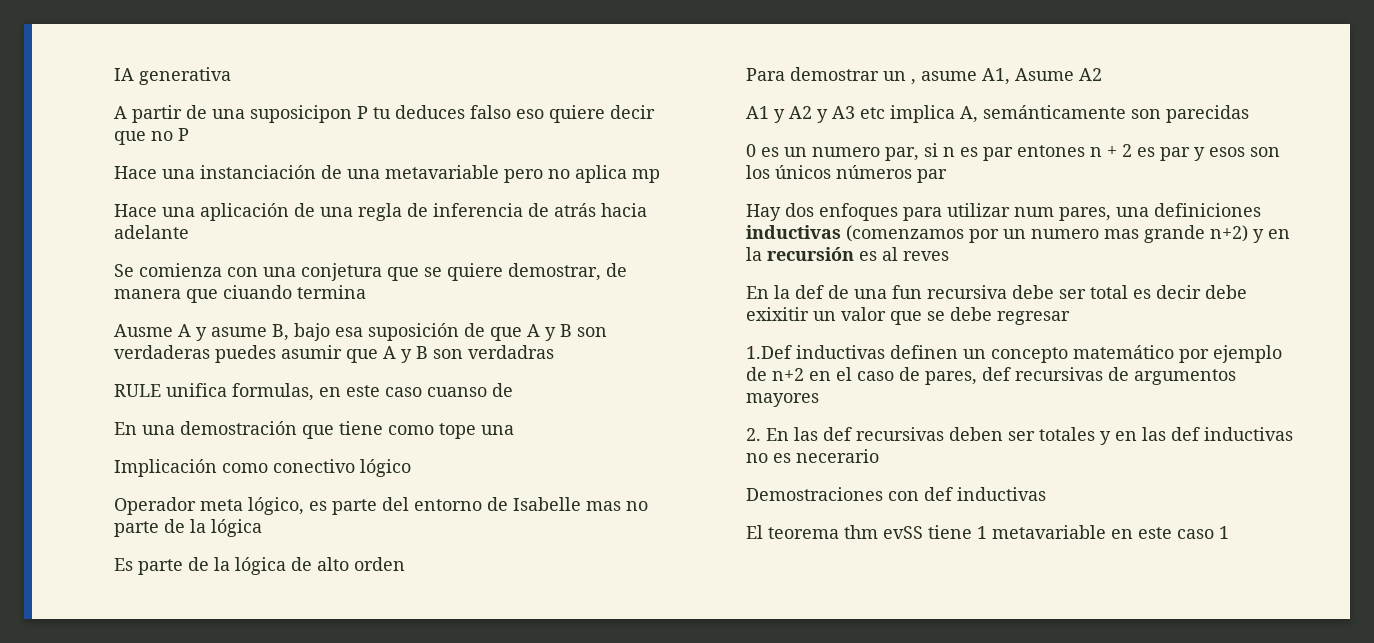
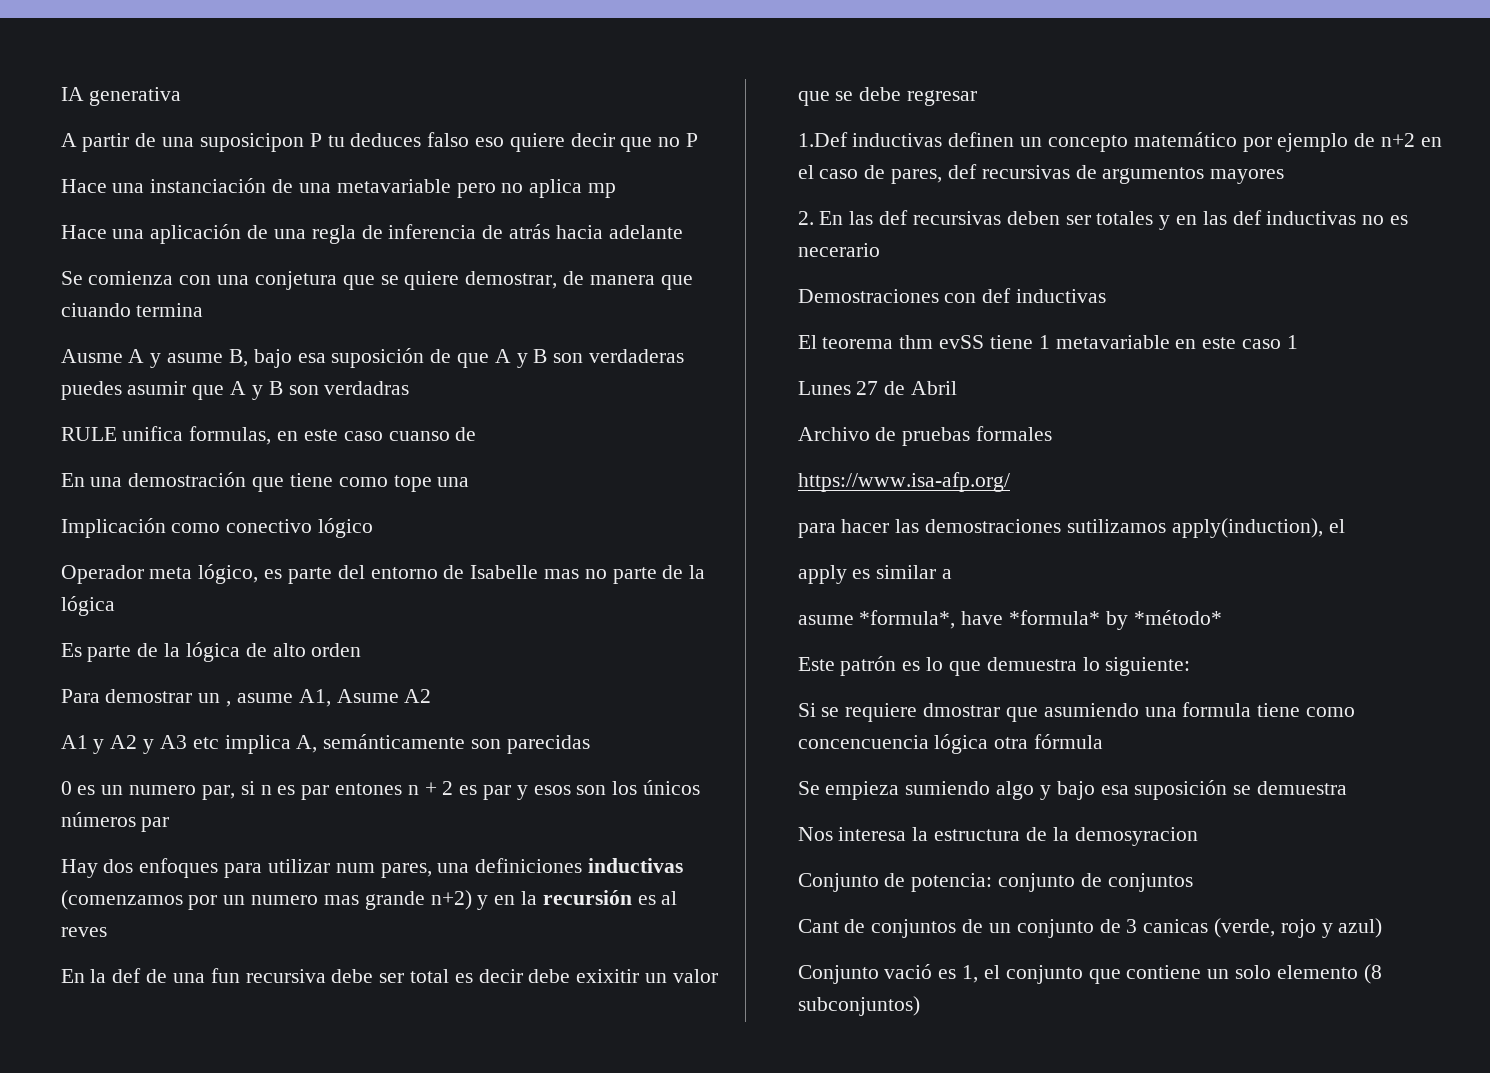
+ Lunes 27 de Abril
+ Archivo de pruebas formales
+ https://www.isa-afp.org/
+ para hacer las demostraciones sutilizamos apply(induction), el
+ apply es similar a
+ asume *formula*, have *formula* by *método*
+ Este patrón es lo que demuestra lo siguiente:
+ Si se requiere dmostrar que asumiendo una formula tiene como concencuencia lógica otra fórmula
+ Se empieza sumiendo algo y bajo esa suposición se demuestra
+ Nos interesa la estructura de la demosyracion
+ Conjunto de potencia: conjunto de conjuntos
+ Cant de conjuntos de un conjunto de 3 canicas (verde, rojo y azul)
+ Conjunto vació es 1, el conjunto que contiene un solo elemento (8 subconjuntos)

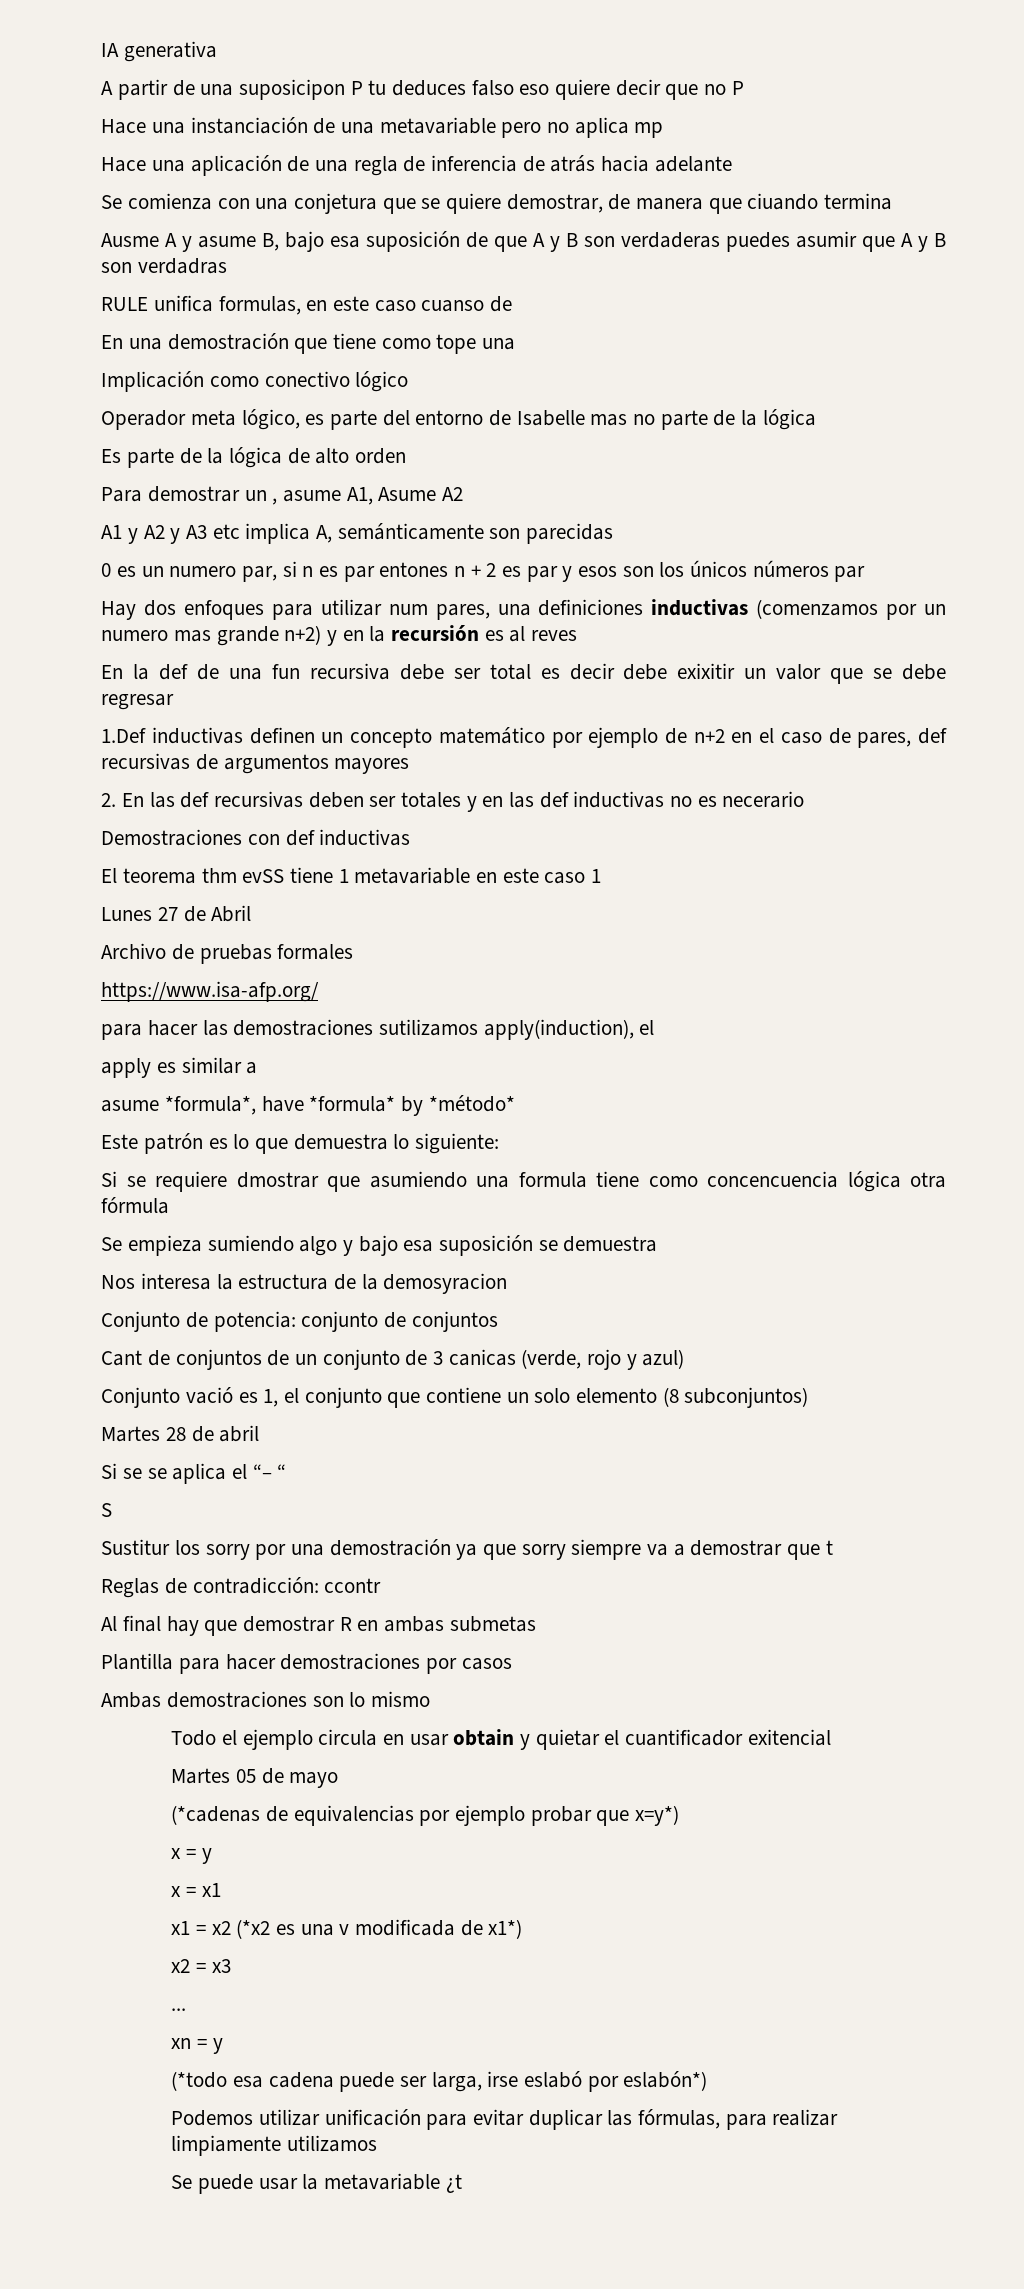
+ Martes 28 de abril
+ Si se se aplica el “– “
+ S
+ Sustitur los sorry por una demostración ya que sorry siempre va a demostrar que t
+ Reglas de contradicción: ccontr
+ Al final hay que demostrar R en ambas submetas
+ Plantilla para hacer demostraciones por casos
+ Ambas demostraciones son lo mismo
+ Todo el ejemplo circula en usar obtain y quietar el cuantificador exitencial
+ Martes 05 de mayo
+ (*cadenas de equivalencias por ejemplo probar que x=y*)
+ x = y
+ x = x1
+ x1 = x2 (*x2 es una v modificada de x1*)
+ x2 = x3
+ ...
+ xn = y
+ (*todo esa cadena puede ser larga, irse eslabó por eslabón*)
+ Podemos utilizar unificación para evitar duplicar las fórmulas, para realizar limpiamente utilizamos
+ Se puede usar la metavariable ¿t

